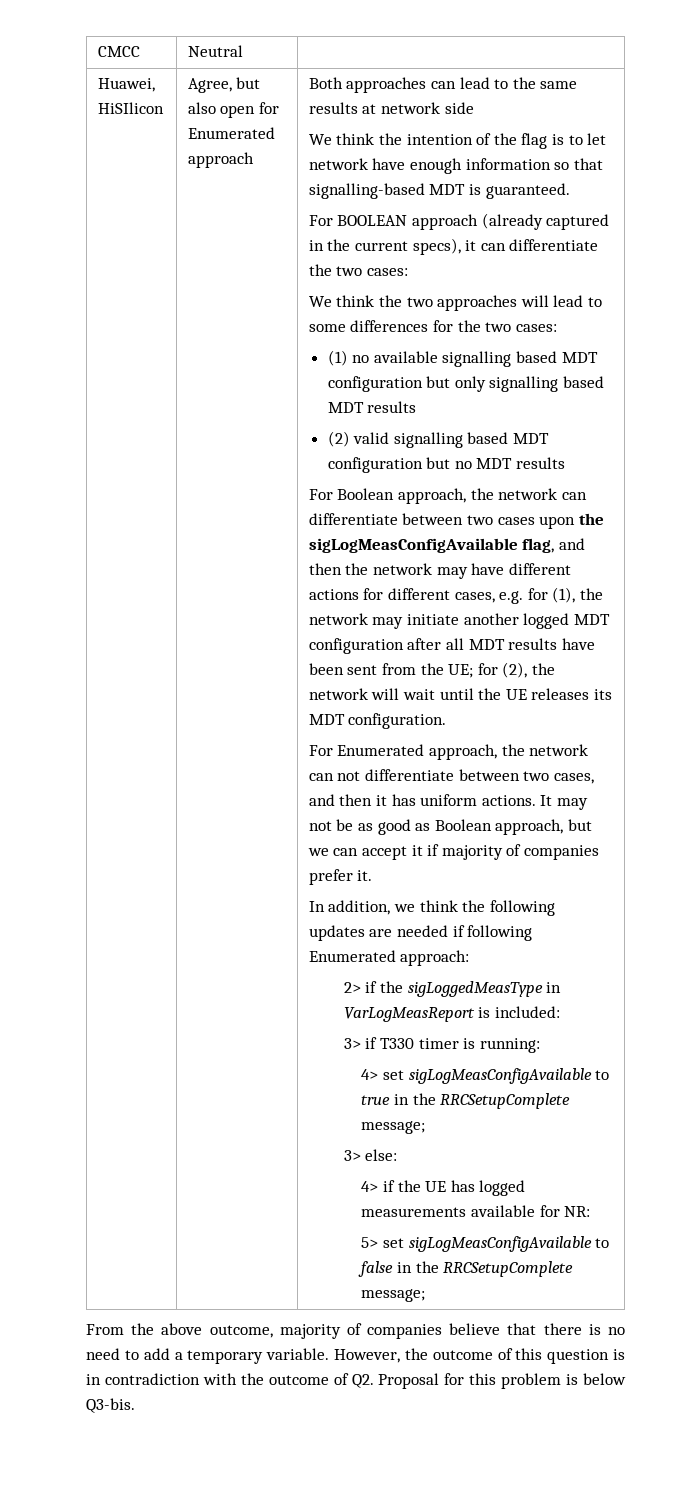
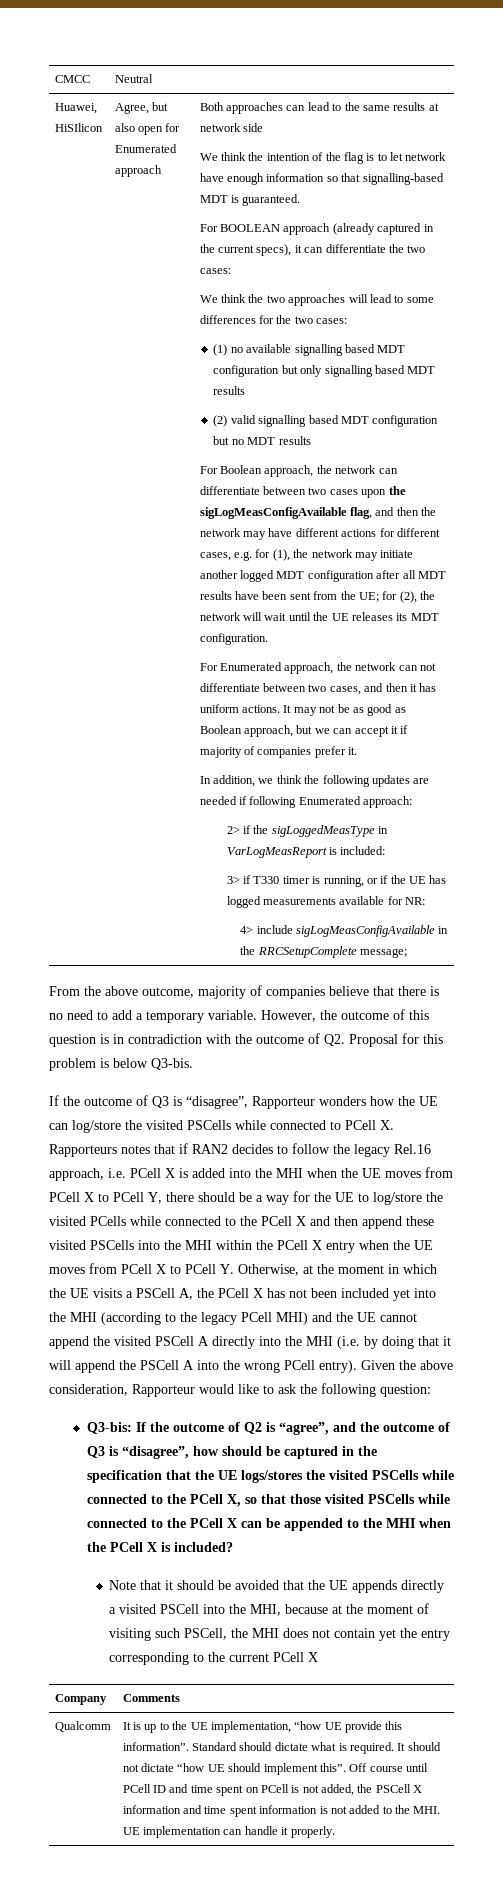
- 3> if T330 timer is running:
- 4> set sigLogMeasConfigAvailable to true in the RRCSetupComplete message;
- 3> else:
- 4> if the UE has logged measurements available for NR:
+ 3> if T330 timer is running, or if the UE has logged measurements available for NR:
- 5> set sigLogMeasConfigAvailable to false in the RRCSetupComplete message;
+ 4> include sigLogMeasConfigAvailable in the RRCSetupComplete message;
+ If the outcome of Q3 is “disagree”, Rapporteur wonders how the UE can log/store the visited PSCells while connected to PCell X. Rapporteurs notes that if RAN2 decides to follow the legacy Rel.16 approach, i.e. PCell X is added into the MHI when the UE moves from PCell X to PCell Y, there should be a way for the UE to log/store the visited PCells while connected to the PCell X and then append these visited PSCells into the MHI within the PCell X entry when the UE moves from PCell X to PCell Y. Otherwise, at the moment in which the UE visits a PSCell A, the PCell X has not been included yet into the MHI (according to the legacy PCell MHI) and the UE cannot append the visited PSCell A directly into the MHI (i.e. by doing that it will append the PSCell A into the wrong PCell entry). Given the above consideration, Rapporteur would like to ask the following question:
+ Q3-bis: If the outcome of Q2 is “agree”, and the outcome of Q3 is “disagree”, how should be captured in the specification that the UE logs/stores the visited PSCells while connected to the PCell X, so that those visited PSCells while connected to the PCell X can be appended to the MHI when the PCell X is included?
+ Note that it should be avoided that the UE appends directly a visited PSCell into the MHI, because at the moment of visiting such PSCell, the MHI does not contain yet the entry corresponding to the current PCell X
+ Company | Comments
+ Qualcomm | It is up to the UE implementation, “how UE provide this information”. Standard should dictate what is required. It should not dictate “how UE should implement this”. Off course until PCell ID and time spent on PCell is not added, the PSCell X information and time spent information is not added to the MHI. UE implementation can handle it properly.

